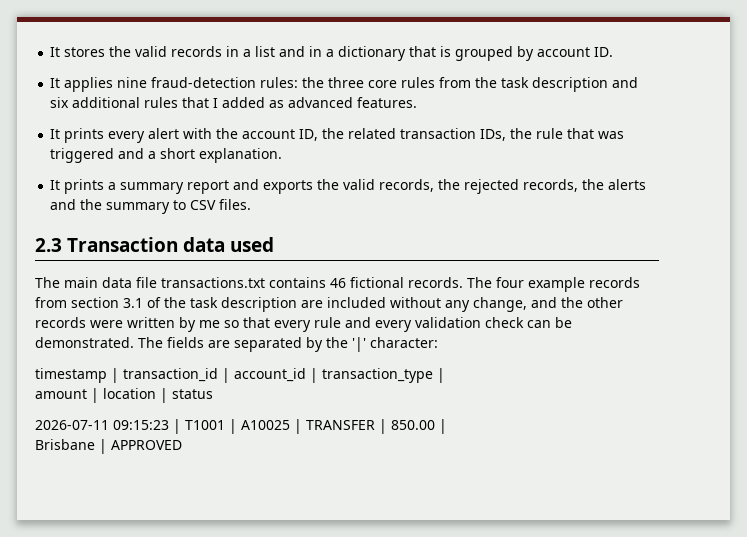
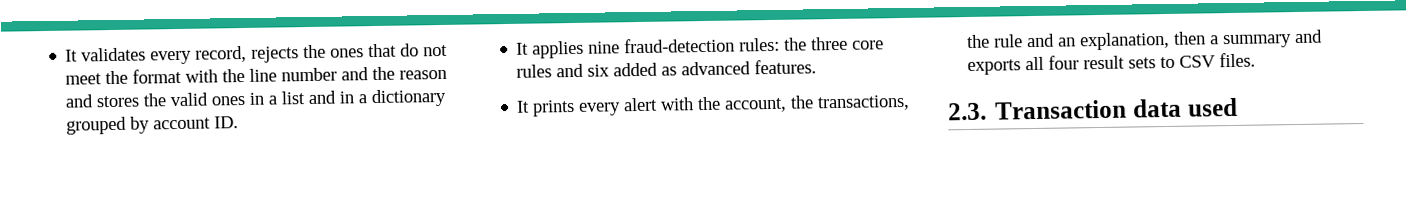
- It stores the valid records in a list and in a dictionary that is grouped by account ID.
+ It validates every record, rejects the ones that do not meet the format with the line number and the reason and stores the valid ones in a list and in a dictionary grouped by account ID.
- It applies nine fraud-detection rules: the three core rules from the task description and six additional rules that I added as advanced features.
+ It applies nine fraud-detection rules: the three core rules and six added as advanced features.
- It prints every alert with the account ID, the related transaction IDs, the rule that was triggered and a short explanation.
- It prints a summary report and exports the valid records, the rejected records, the alerts and the summary to CSV files.
+ It prints every alert with the account, the transactions, the rule and an explanation, then a summary and exports all four result sets to CSV files.
- 2.3 Transaction data used
+ 2.3. Transaction data used
- The main data file transactions.txt contains 46 fictional records. The four example records from section 3.1 of the task description are included without any change, and the other records were written by me so that every rule and every validation check can be demonstrated. The fields are separated by the '|' character:
- timestamp | transaction_id | account_id | transaction_type |
- amount | location | status
- 2026-07-11 09:15:23 | T1001 | A10025 | TRANSFER | 850.00 |
- Brisbane | APPROVED

